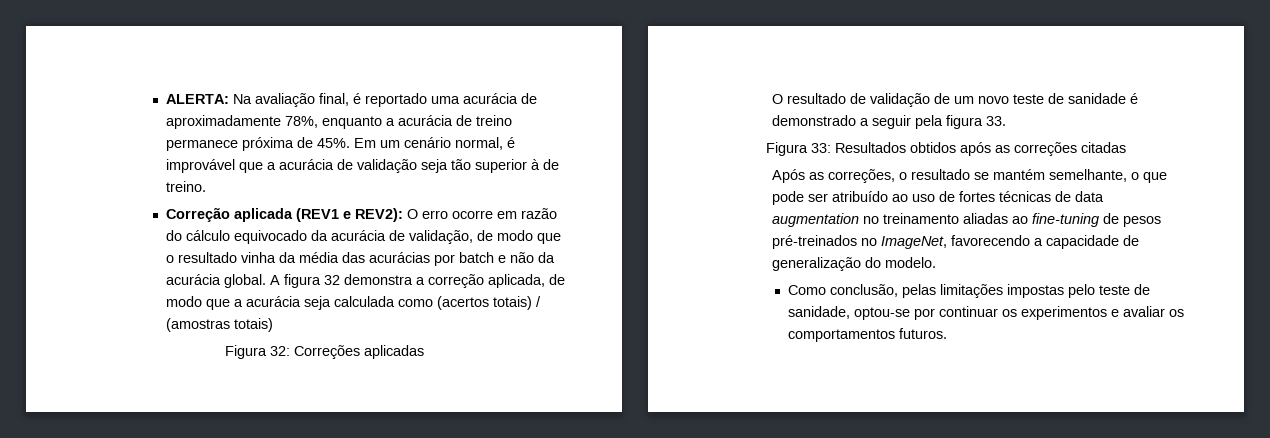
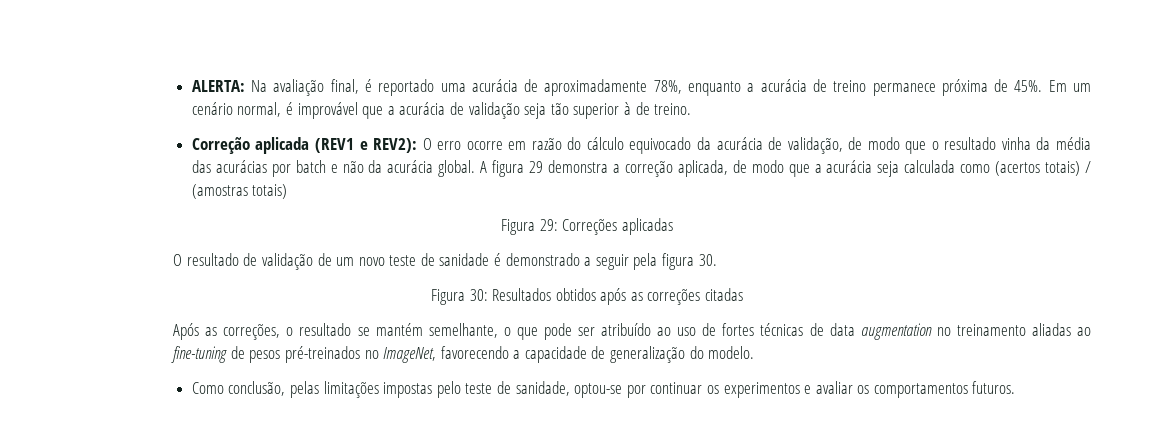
- A figura 32 demonstra a correção aplicada, de modo que a acurácia seja calculada como (acertos totais) / (amostras totais)
+ A figura 29 demonstra a correção aplicada, de modo que a acurácia seja calculada como (acertos totais) / (amostras totais)
- Figura 32: Correções aplicadas
+ Figura 29: Correções aplicadas
- O resultado de validação de um novo teste de sanidade é demonstrado a seguir pela figura 33.
- Figura 33: Resultados obtidos após as correções citadas
+ O resultado de validação de um novo teste de sanidade é demonstrado a seguir pela figura 30.
+ Figura 30: Resultados obtidos após as correções citadas

